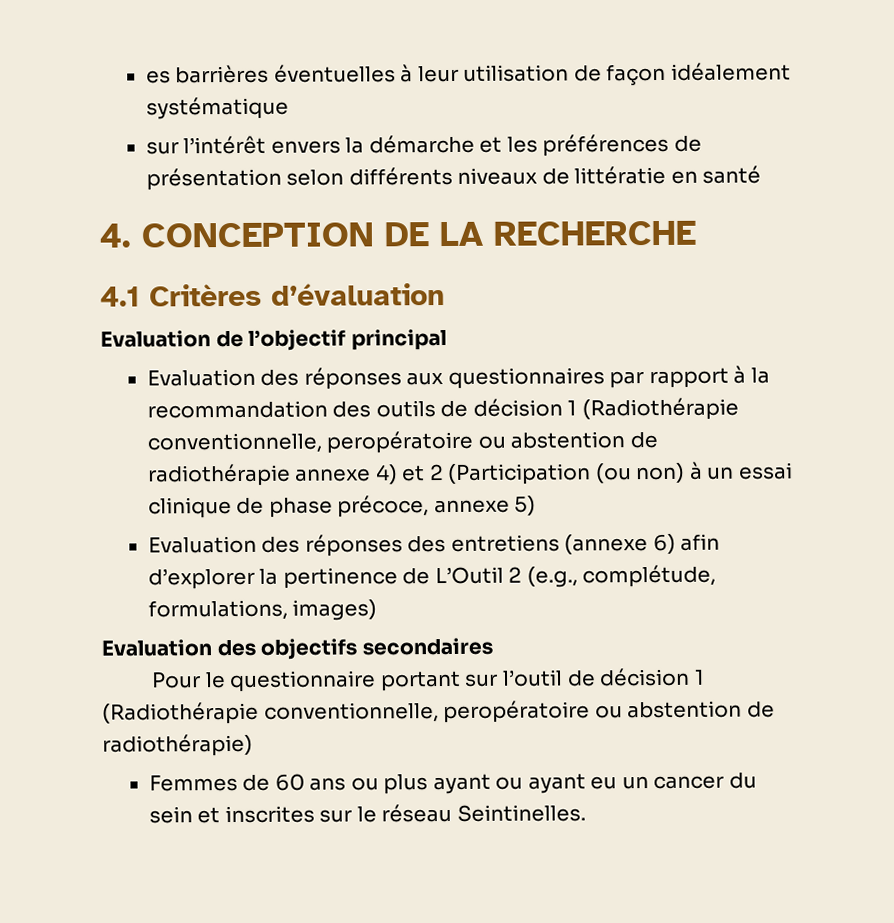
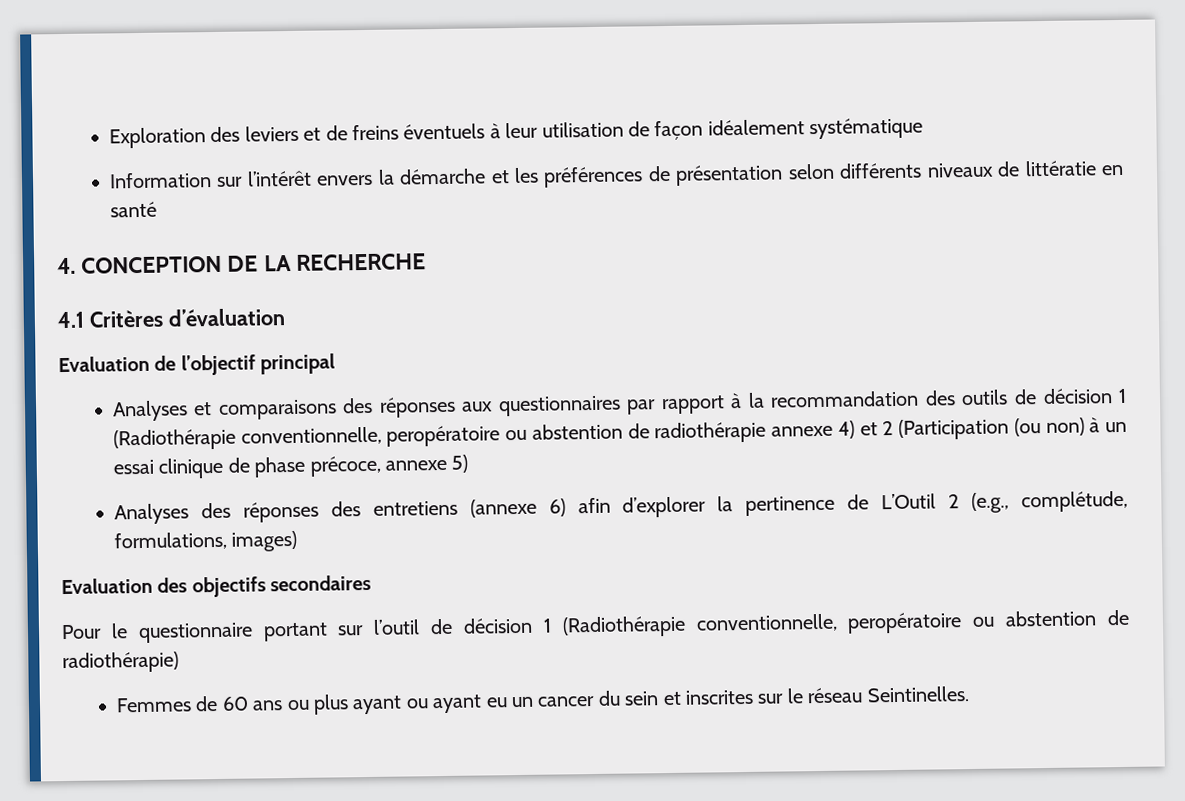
- es barrières éventuelles à leur utilisation de façon idéalement systématique
+ Exploration des leviers et de freins éventuels à leur utilisation de façon idéalement systématique
- sur l’intérêt envers la démarche et les préférences de présentation selon différents niveaux de littératie en santé
+ Information sur l’intérêt envers la démarche et les préférences de présentation selon différents niveaux de littératie en santé
- Evaluation des réponses aux questionnaires par rapport à la recommandation des outils de décision 1 (Radiothérapie conventionnelle, peropératoire ou abstention de radiothérapie annexe 4) et 2 (Participation (ou non) à un essai clinique de phase précoce, annexe 5)
+ Analyses et comparaisons des réponses aux questionnaires par rapport à la recommandation des outils de décision 1 (Radiothérapie conventionnelle, peropératoire ou abstention de radiothérapie annexe 4) et 2 (Participation (ou non) à un essai clinique de phase précoce, annexe 5)
- Evaluation des réponses des entretiens (annexe 6) afin d’explorer la pertinence de L’Outil 2 (e.g., complétude, formulations, images)
+ Analyses des réponses des entretiens (annexe 6) afin d’explorer la pertinence de L’Outil 2 (e.g., complétude, formulations, images)

